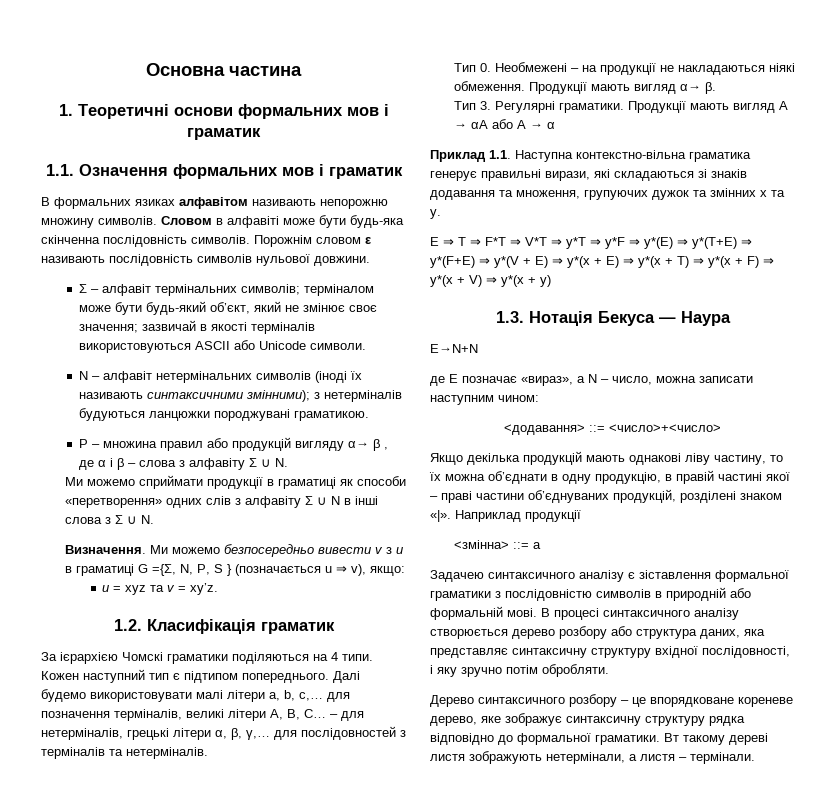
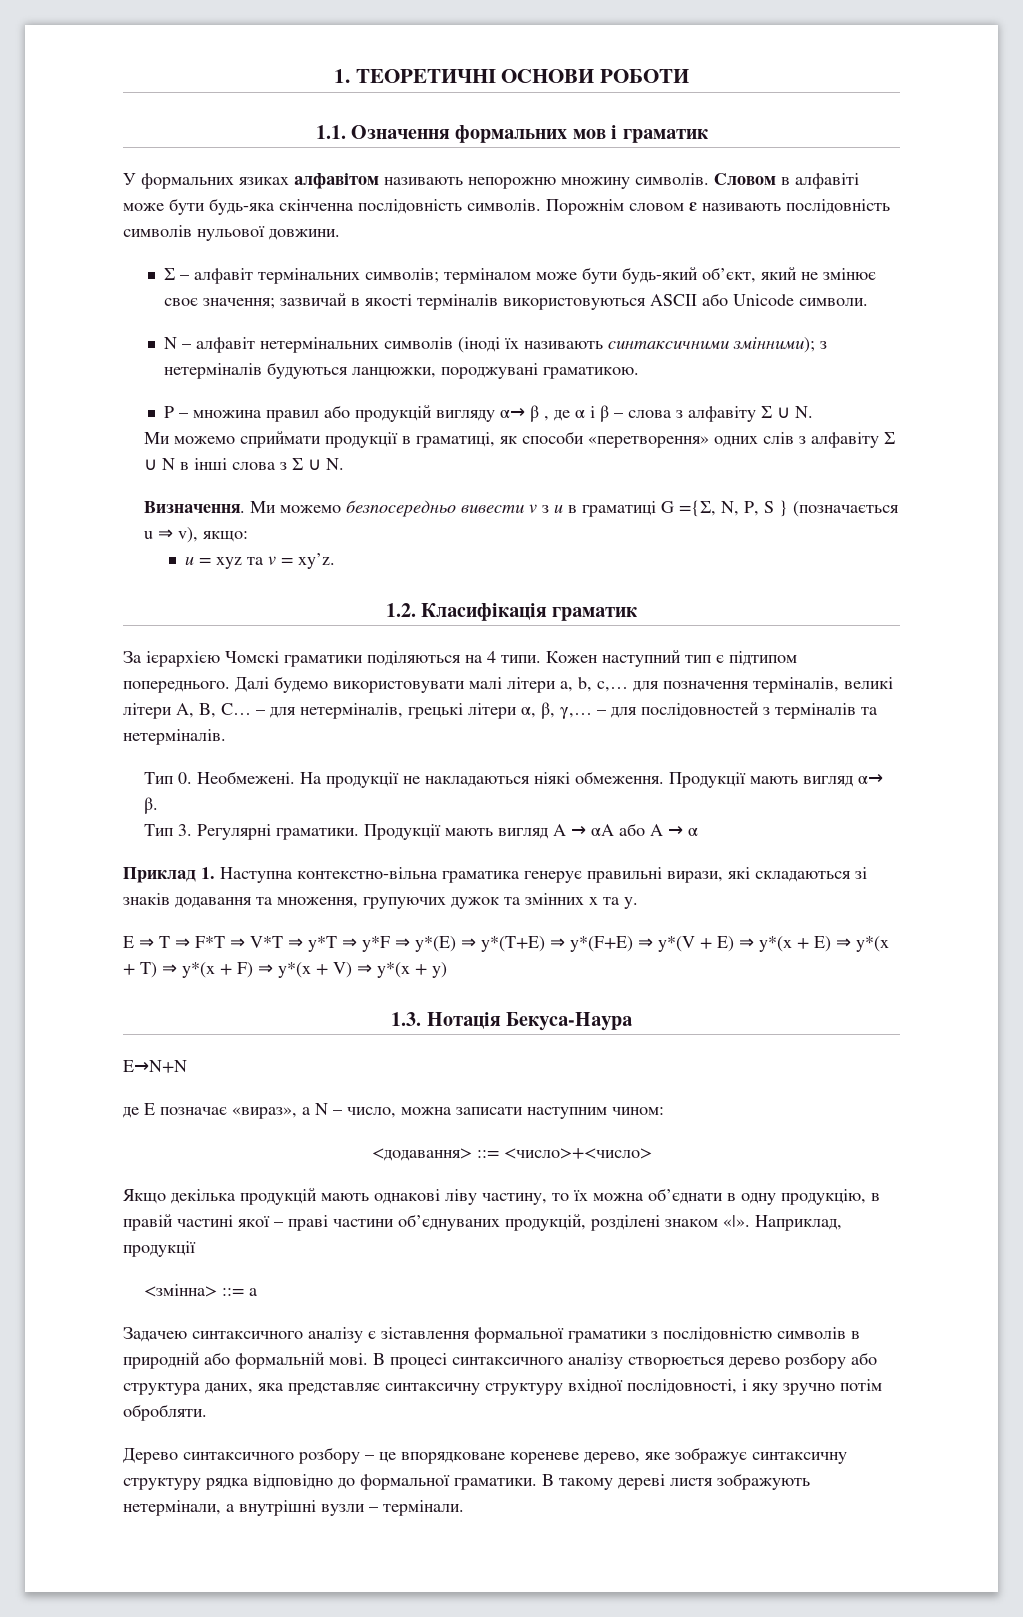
- Основна частина
- 1. Теоретичні основи формальних мов і граматик
+ 1. ТЕОРЕТИЧНІ ОСНОВИ РОБОТИ
- В формальних язиках алфавітом називають непорожню множину символів.
+ У формальних язиках алфавітом називають непорожню множину символів.
- N – алфавіт нетермінальних символів (іноді їх називають синтаксичними змінними); з нетерміналів будуються ланцюжки породжувані граматикою.
+ N – алфавіт нетермінальних символів (іноді їх називають синтаксичними змінними); з нетерміналів будуються ланцюжки, породжувані граматикою.
- Ми можемо сприймати продукції в граматиці як способи «перетворення» одних слів з алфавіту Σ ∪ N в інші слова з Σ ∪ N.
+ Ми можемо сприймати продукції в граматиці, як способи «перетворення» одних слів з алфавіту Σ ∪ N в інші слова з Σ ∪ N.
- – для нетерміналів, грецькі літери α, β, γ,… для послідовностей з терміналів та нетерміналів.
+ – для нетерміналів, грецькі літери α, β, γ,… – для послідовностей з терміналів та нетерміналів.
- Тип 0. Необмежені – на продукції не накладаються ніякі обмеження.
+ Тип 0. Необмежені. На продукції не накладаються ніякі обмеження.
- Приклад 1.1. Наступна контекстно-вільна граматика генерує правильні вирази, які складаються зі знаків додавання та множення, групуючих дужок та змінних x та y.
+ Приклад 1. Наступна контекстно-вільна граматика генерує правильні вирази, які складаються зі знаків додавання та множення, групуючих дужок та змінних x та y.
- 1.3. Нотація Бекуса — Наура
+ 1.3. Нотація Бекуса-Наура
- Наприклад продукції
+ Наприклад, продукції
- Вт такому дереві листя зображують нетермінали, а листя – термінали.
+ В такому дереві листя зображують нетермінали, а внутрішні вузли – термінали.

